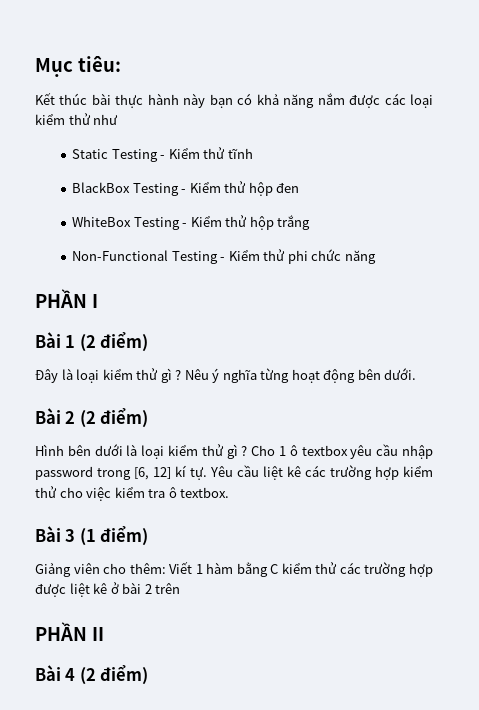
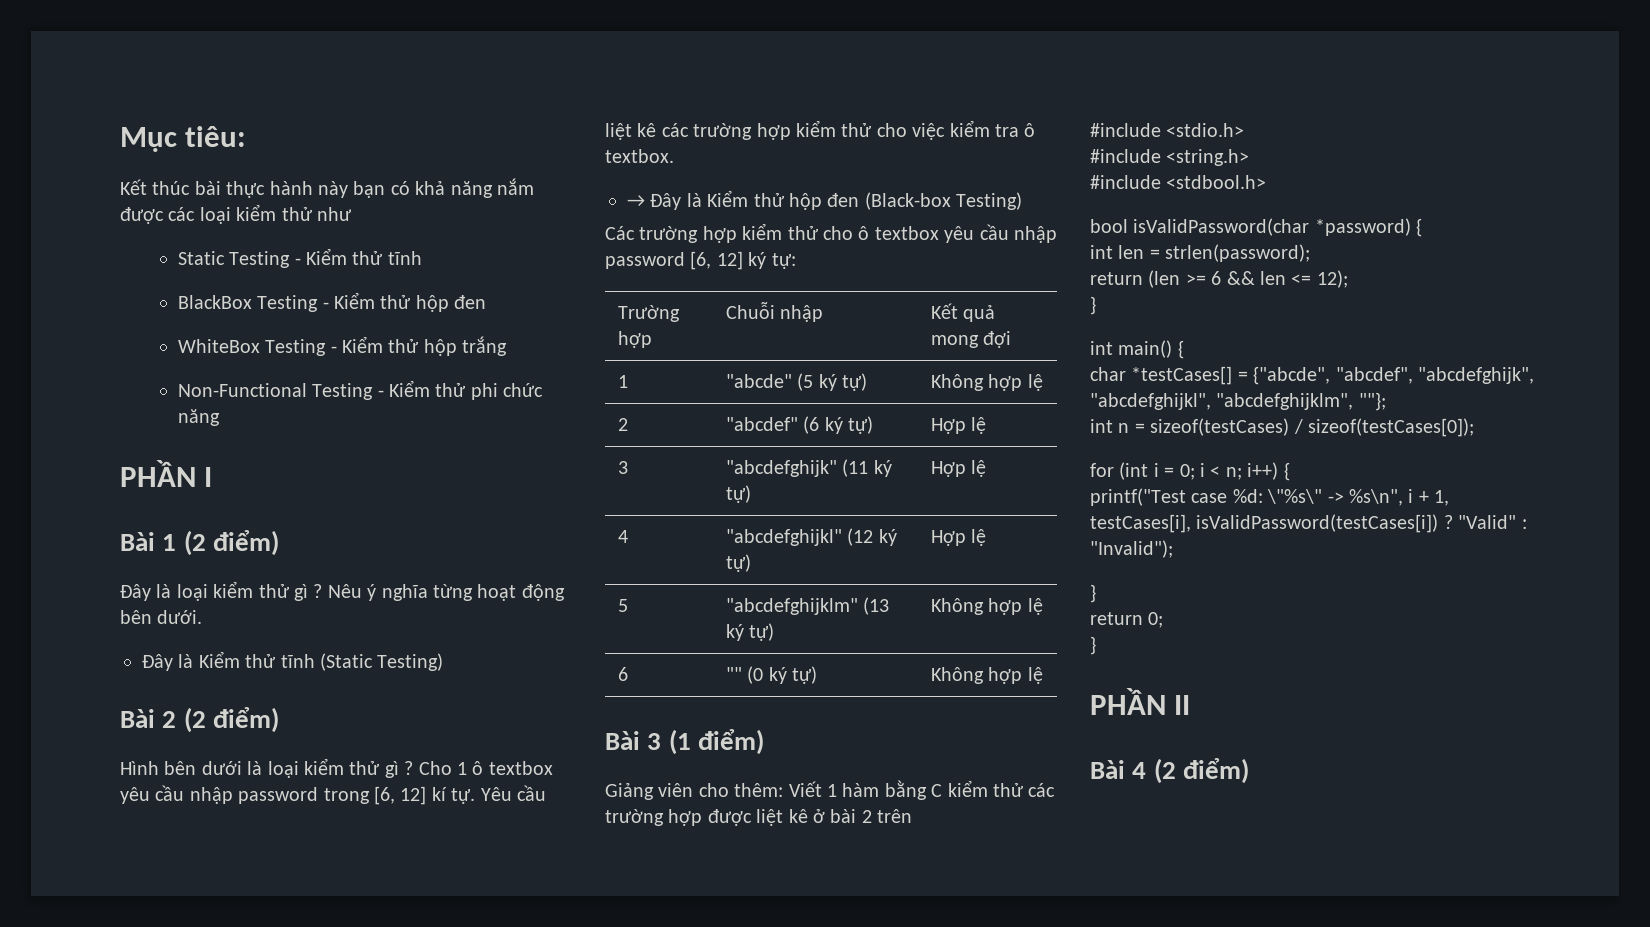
+ Đây là Kiểm thử tĩnh (Static Testing)
+ → Đây là Kiểm thử hộp đen (Black-box Testing)
+ Các trường hợp kiểm thử cho ô textbox yêu cầu nhập password [6, 12] ký tự:
+ Trường hợp | Chuỗi nhập | Kết quả mong đợi
+ 1 | "abcde" (5 ký tự) | Không hợp lệ
+ 2 | "abcdef" (6 ký tự) | Hợp lệ
+ 3 | "abcdefghijk" (11 ký tự) | Hợp lệ
+ 4 | "abcdefghijkl" (12 ký tự) | Hợp lệ
+ 5 | "abcdefghijklm" (13 ký tự) | Không hợp lệ
+ 6 | "" (0 ký tự) | Không hợp lệ
+ #include <stdio.h>
+ #include <string.h>
+ #include <stdbool.h>
+ bool isValidPassword(char *password) {
+ int len = strlen(password);
+ return (len >= 6 && len <= 12);
+ }
+ int main() {
+ char *testCases[] = {"abcde", "abcdef", "abcdefghijk", "abcdefghijkl", "abcdefghijklm", ""};
+ int n = sizeof(testCases) / sizeof(testCases[0]);
+ for (int i = 0; i < n; i++) {
+ printf("Test case %d: \"%s\" -> %s\n", i + 1, testCases[i], isValidPassword(testCases[i]) ? "Valid" : "Invalid");
+ }
+ return 0;
+ }

